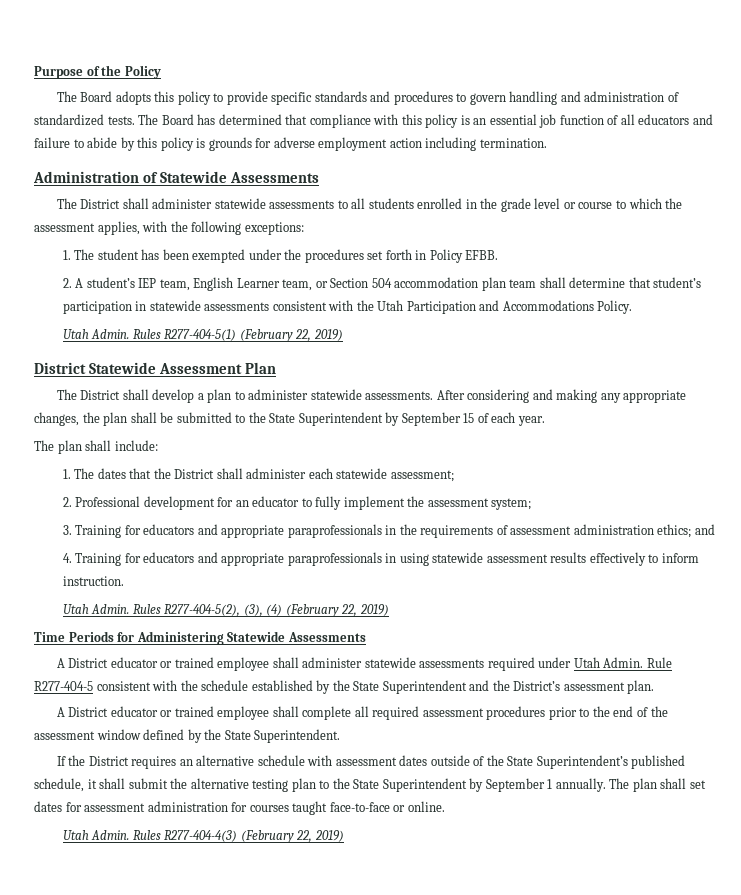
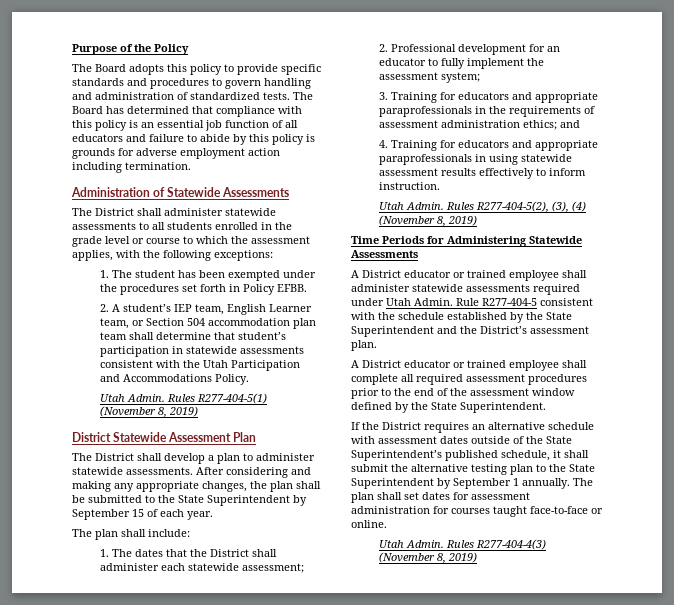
- Rules R277-404-5(1) (February 22, 2019)
+ Rules R277-404-5(1) (November 8, 2019)
- Rules R277-404-5(2), (3), (4) (February 22, 2019)
+ Rules R277-404-5(2), (3), (4) (November 8, 2019)
- Rules R277-404-4(3) (February 22, 2019)
+ Rules R277-404-4(3) (November 8, 2019)

